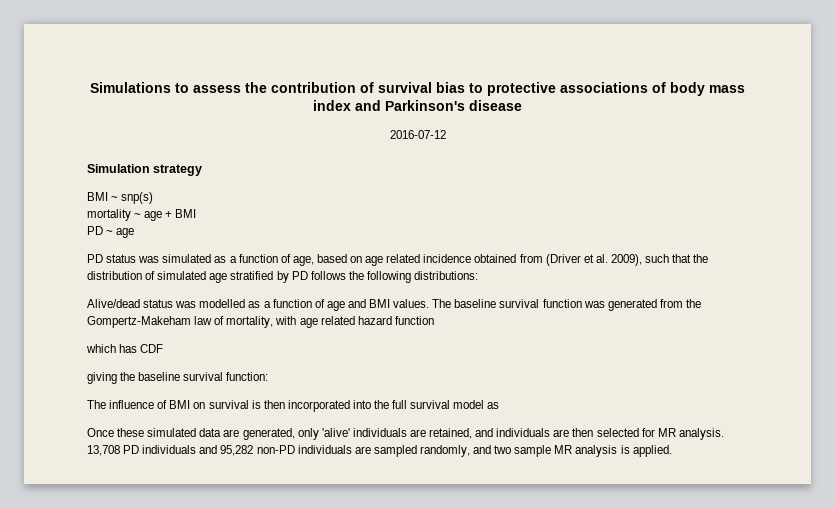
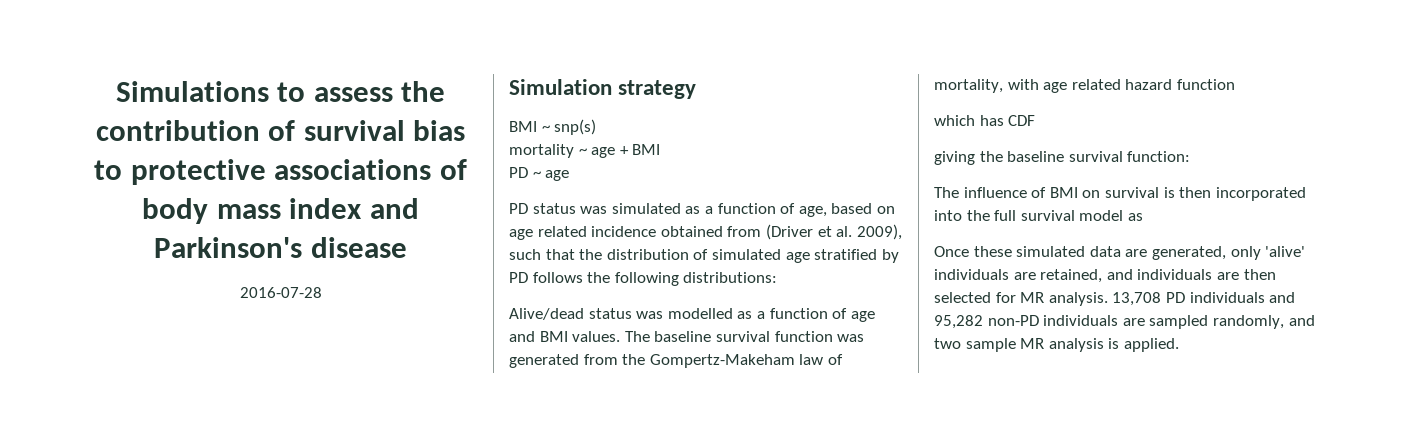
- 2016-07-12
+ 2016-07-28

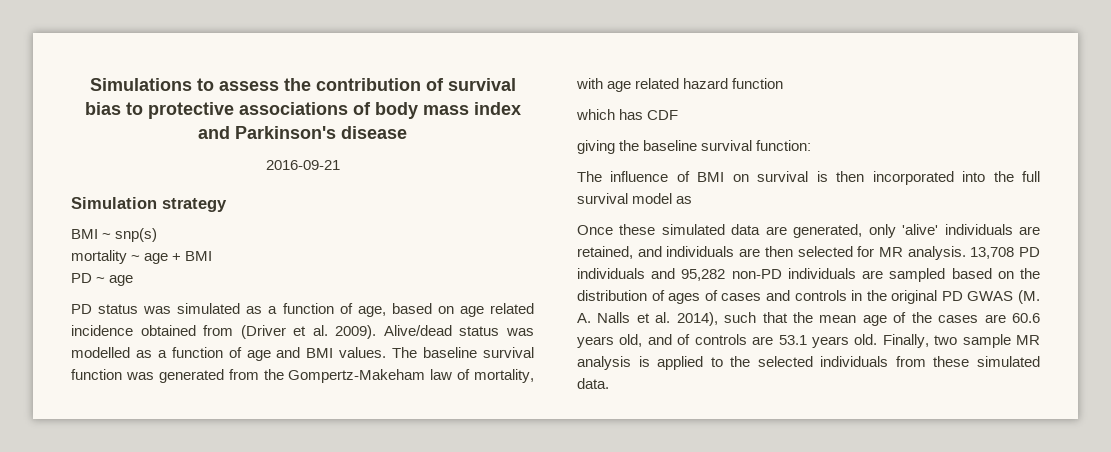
- 2016-07-28
+ 2016-09-21
- PD status was simulated as a function of age, based on age related incidence obtained from (Driver et al. 2009), such that the distribution of simulated age stratified by PD follows the following distributions:
- Alive/dead status was modelled as a function of age and BMI values.
+ PD status was simulated as a function of age, based on age related incidence obtained from (Driver et al. 2009). Alive/dead status was modelled as a function of age and BMI values.
- 13,708 PD individuals and 95,282 non-PD individuals are sampled randomly, and two sample MR analysis is applied.
+ 13,708 PD individuals and 95,282 non-PD individuals are sampled based on the distribution of ages of cases and controls in the original PD GWAS (M. A. Nalls et al. 2014), such that the mean age of the cases are 60.6 years old, and of controls are 53.1 years old. Finally, two sample MR analysis is applied to the selected individuals from these simulated data.

